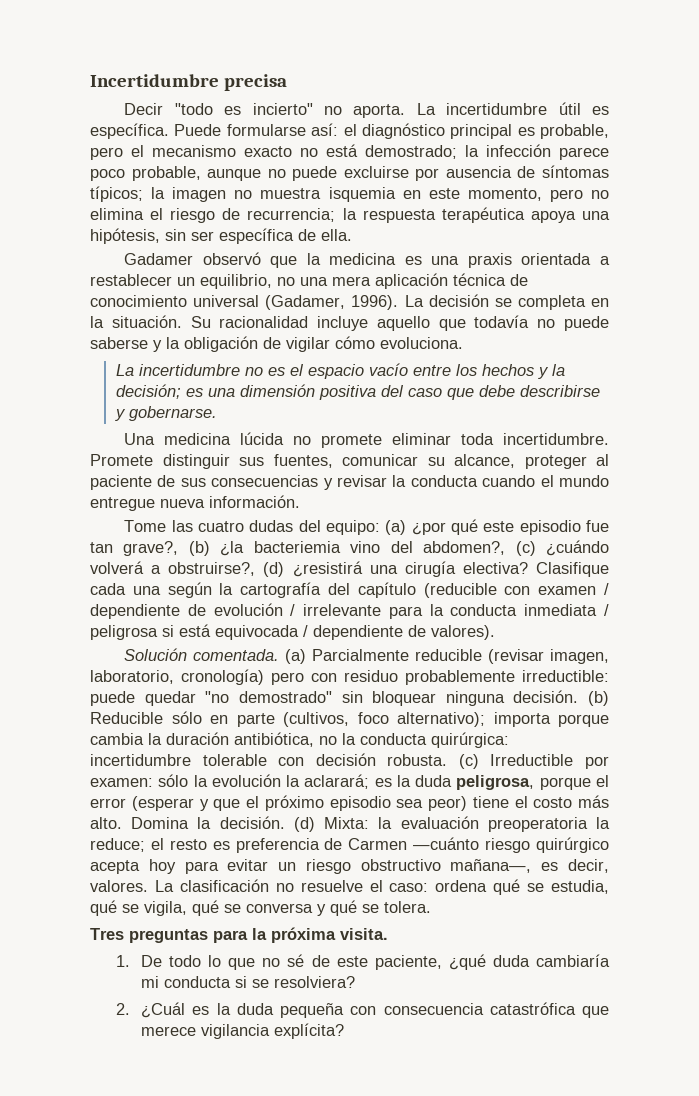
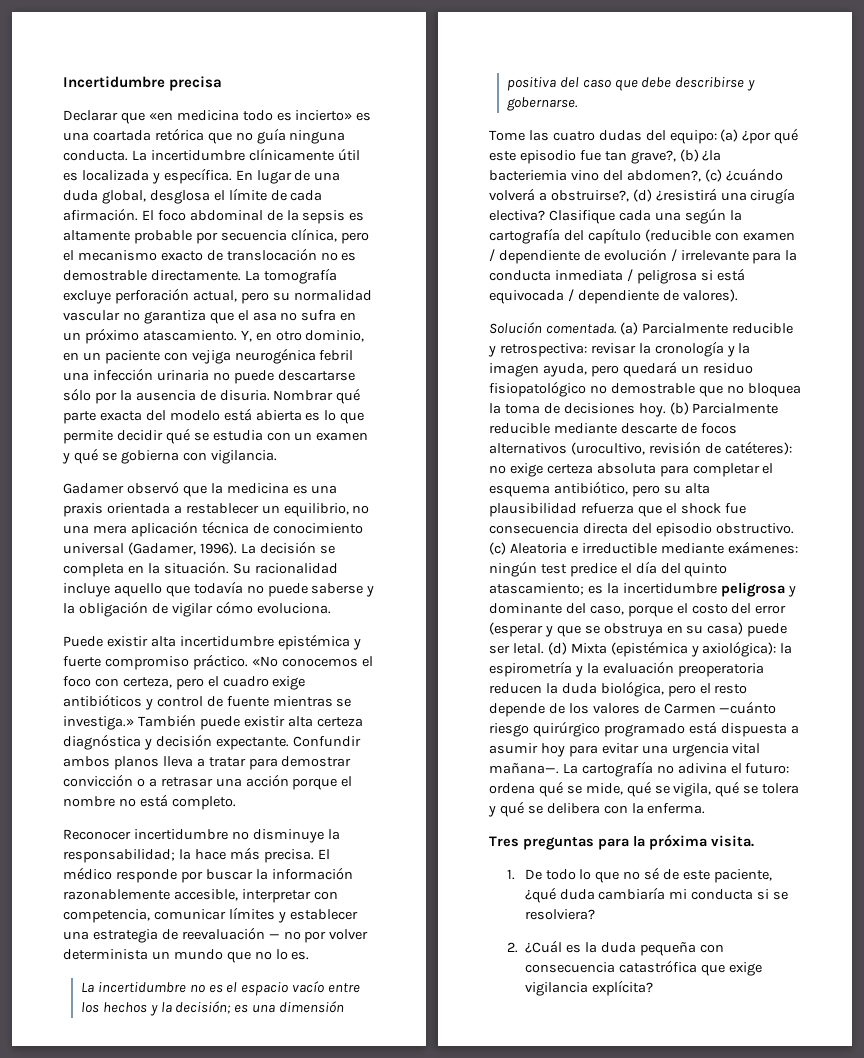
- Decir "todo es incierto" no aporta. La incertidumbre útil es específica. Puede formularse así: el diagnóstico principal es probable, pero el mecanismo exacto no está demostrado; la infección parece poco probable, aunque no puede excluirse por ausencia de síntomas típicos; la imagen no muestra isquemia en este momento, pero no elimina el riesgo de recurrencia; la respuesta terapéutica apoya una hipótesis, sin ser específica de ella.
+ Declarar que «en medicina todo es incierto» es una coartada retórica que no guía ninguna conducta. La incertidumbre clínicamente útil es localizada y específica. En lugar de una duda global, desglosa el límite de cada afirmación. El foco abdominal de la sepsis es altamente probable por secuencia clínica, pero el mecanismo exacto de translocación no es demostrable directamente. La tomografía excluye perforación actual, pero su normalidad vascular no garantiza que el asa no sufra en un próximo atascamiento. Y, en otro dominio, en un paciente con vejiga neurogénica febril una infección urinaria no puede descartarse sólo por la ausencia de disuria. Nombrar qué parte exacta del modelo está abierta es lo que permite decidir qué se estudia con un examen y qué se gobierna con vigilancia.
+ Puede existir alta incertidumbre epistémica y fuerte compromiso práctico. «No conocemos el foco con certeza, pero el cuadro exige antibióticos y control de fuente mientras se investiga.» También puede existir alta certeza diagnóstica y decisión expectante. Confundir ambos planos lleva a tratar para demostrar convicción o a retrasar una acción porque el nombre no está completo.
+ Reconocer incertidumbre no disminuye la responsabilidad; la hace más precisa. El médico responde por buscar la información razonablemente accesible, interpretar con competencia, comunicar límites y establecer una estrategia de reevaluación — no por volver determinista un mundo que no lo es.
- Una medicina lúcida no promete eliminar toda incertidumbre. Promete distinguir sus fuentes, comunicar su alcance, proteger al paciente de sus consecuencias y revisar la conducta cuando el mundo entregue nueva información.
- (a) Parcialmente reducible (revisar imagen, laboratorio, cronología) pero con residuo probablemente irreductible: puede quedar "no demostrado" sin bloquear ninguna decisión. (b) Reducible sólo en parte (cultivos, foco alternativo); importa porque cambia la duración antibiótica, no la conducta quirúrgica: incertidumbre tolerable con decisión robusta. (c) Irreductible por examen: sólo la evolución la aclarará; es la duda peligrosa, porque el error (esperar y que el próximo episodio sea peor) tiene el costo más alto. Domina la decisión. (d) Mixta: la evaluación preoperatoria la reduce; el resto es preferencia de Carmen —cuánto riesgo quirúrgico acepta hoy para evitar un riesgo obstructivo mañana—, es decir, valores. La clasificación no resuelve el caso: ordena qué se estudia, qué se vigila, qué se conversa y qué se tolera.
+ (a) Parcialmente reducible y retrospectiva: revisar la cronología y la imagen ayuda, pero quedará un residuo fisiopatológico no demostrable que no bloquea la toma de decisiones hoy. (b) Parcialmente reducible mediante descarte de focos alternativos (urocultivo, revisión de catéteres): no exige certeza absoluta para completar el esquema antibiótico, pero su alta plausibilidad refuerza que el shock fue consecuencia directa del episodio obstructivo. (c) Aleatoria e irreductible mediante exámenes: ningún test predice el día del quinto atascamiento; es la incertidumbre peligrosa y dominante del caso, porque el costo del error (esperar y que se obstruya en su casa) puede ser letal. (d) Mixta (epistémica y axiológica): la espirometría y la evaluación preoperatoria reducen la duda biológica, pero el resto depende de los valores de Carmen —cuánto riesgo quirúrgico programado está dispuesta a asumir hoy para evitar una urgencia vital mañana—. La cartografía no adivina el futuro: ordena qué se mide, qué se vigila, qué se tolera y qué se delibera con la enferma.
- 2. ¿Cuál es la duda pequeña con consecuencia catastrófica que merece vigilancia explícita?
+ 2. ¿Cuál es la duda pequeña con consecuencia catastrófica que exige vigilancia explícita?

